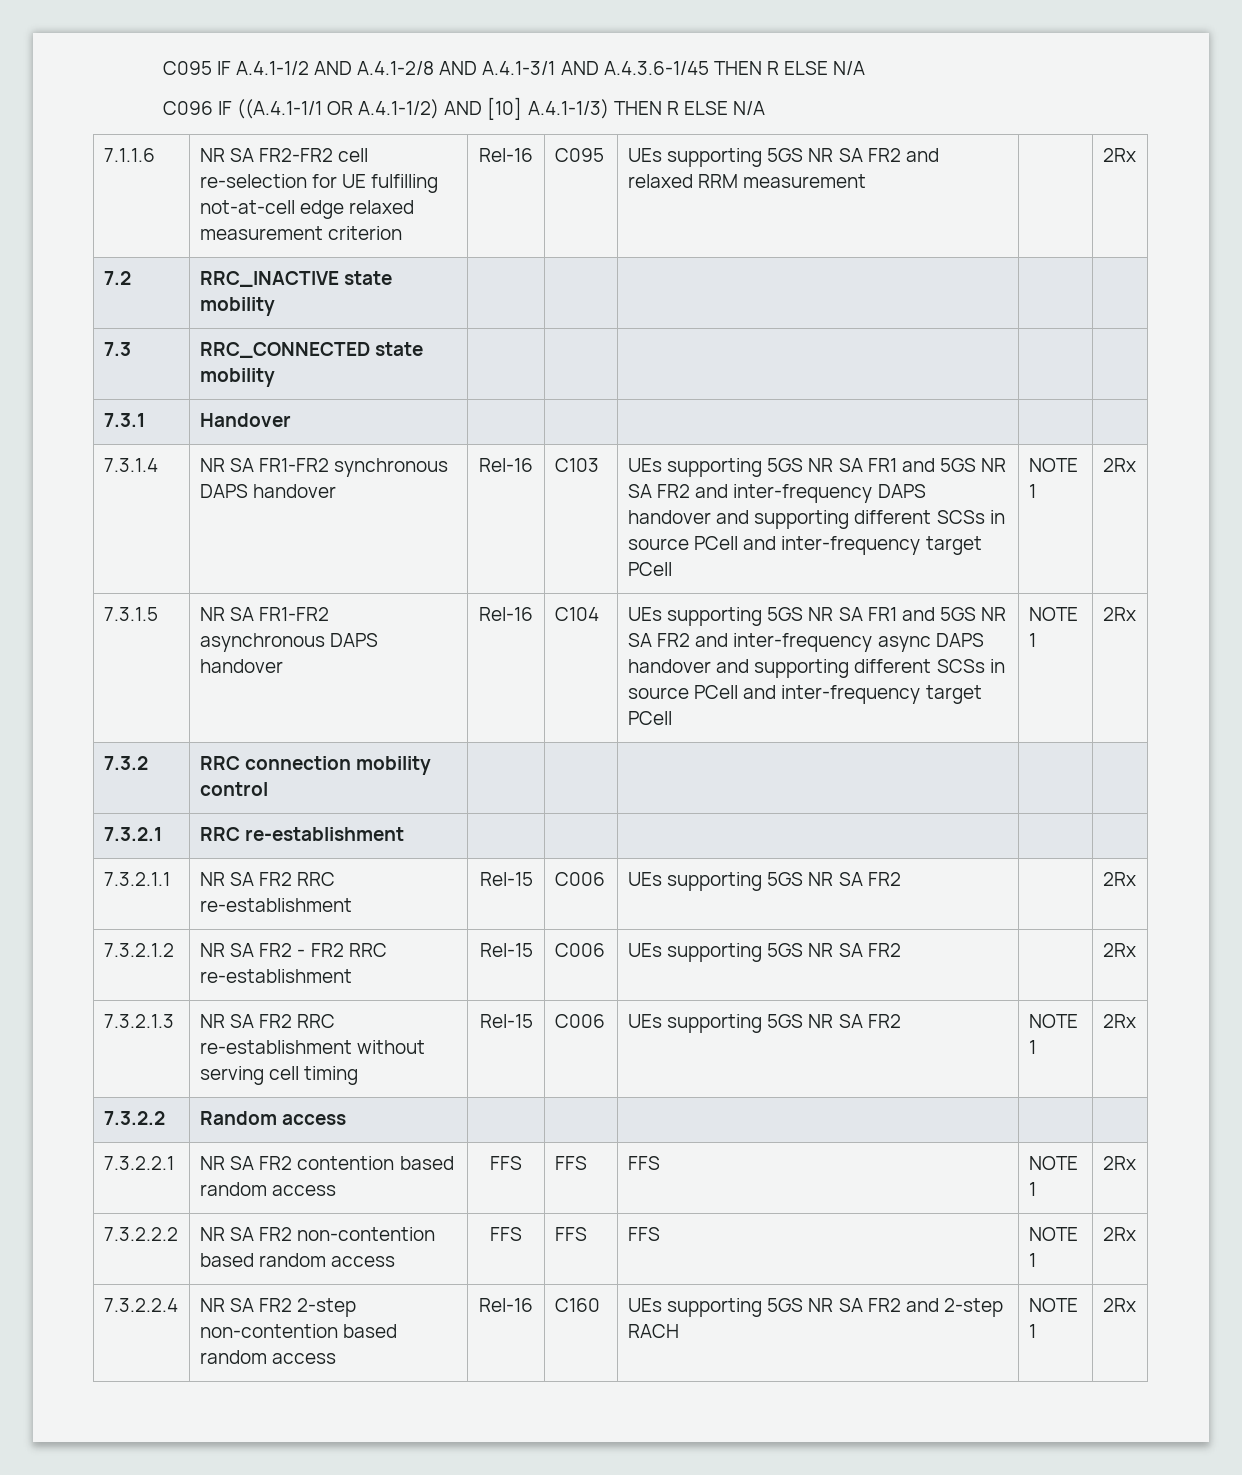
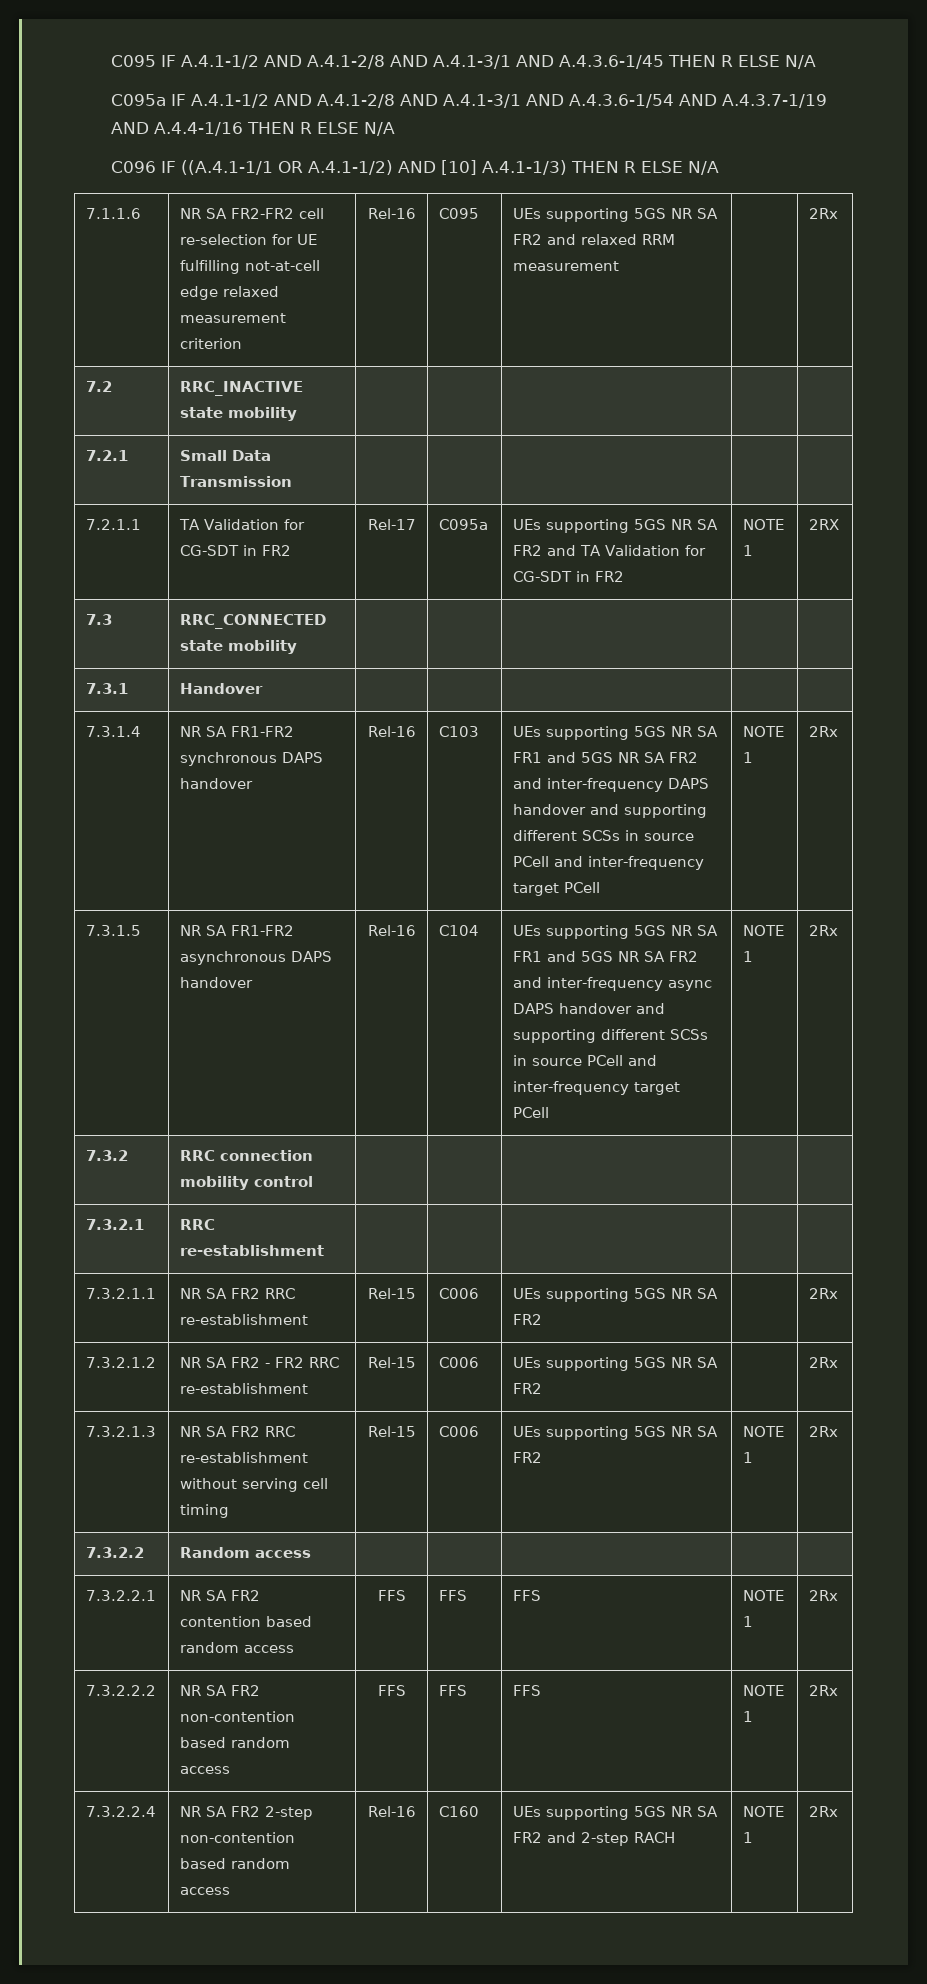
+ C095a IF A.4.1-1/2 AND A.4.1-2/8 AND A.4.1-3/1 AND A.4.3.6-1/54 AND A.4.3.7-1/19 AND A.4.4-1/16 THEN R ELSE N/A
+ 7.2.1 | Small Data Transmission | | | | |
+ 7.2.1.1 | TA Validation for CG-SDT in FR2 | Rel-17 | C095a | UEs supporting 5GS NR SA FR2 and TA Validation for CG-SDT in FR2 | NOTE 1 | 2RX

